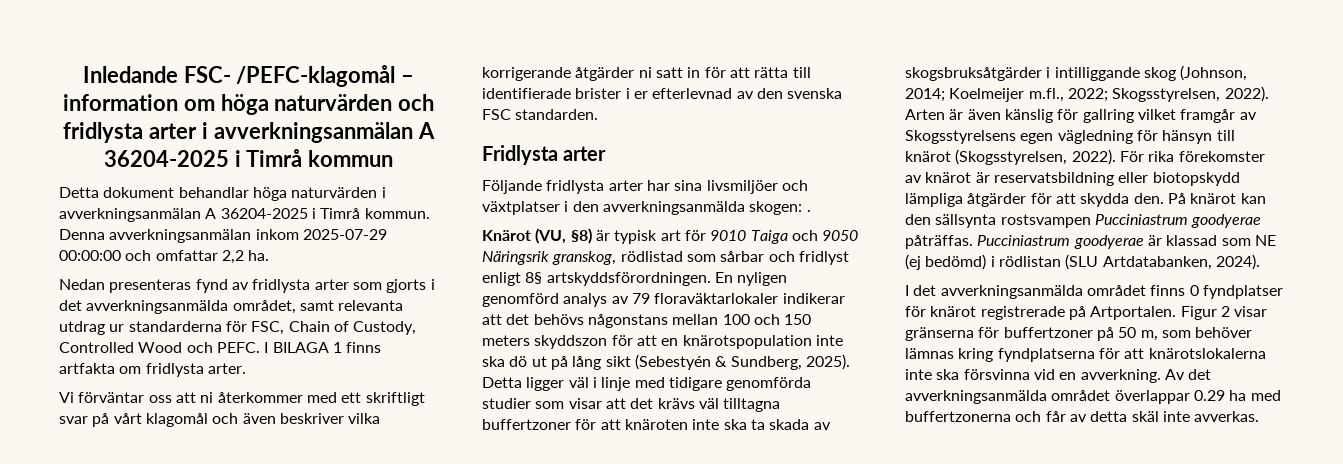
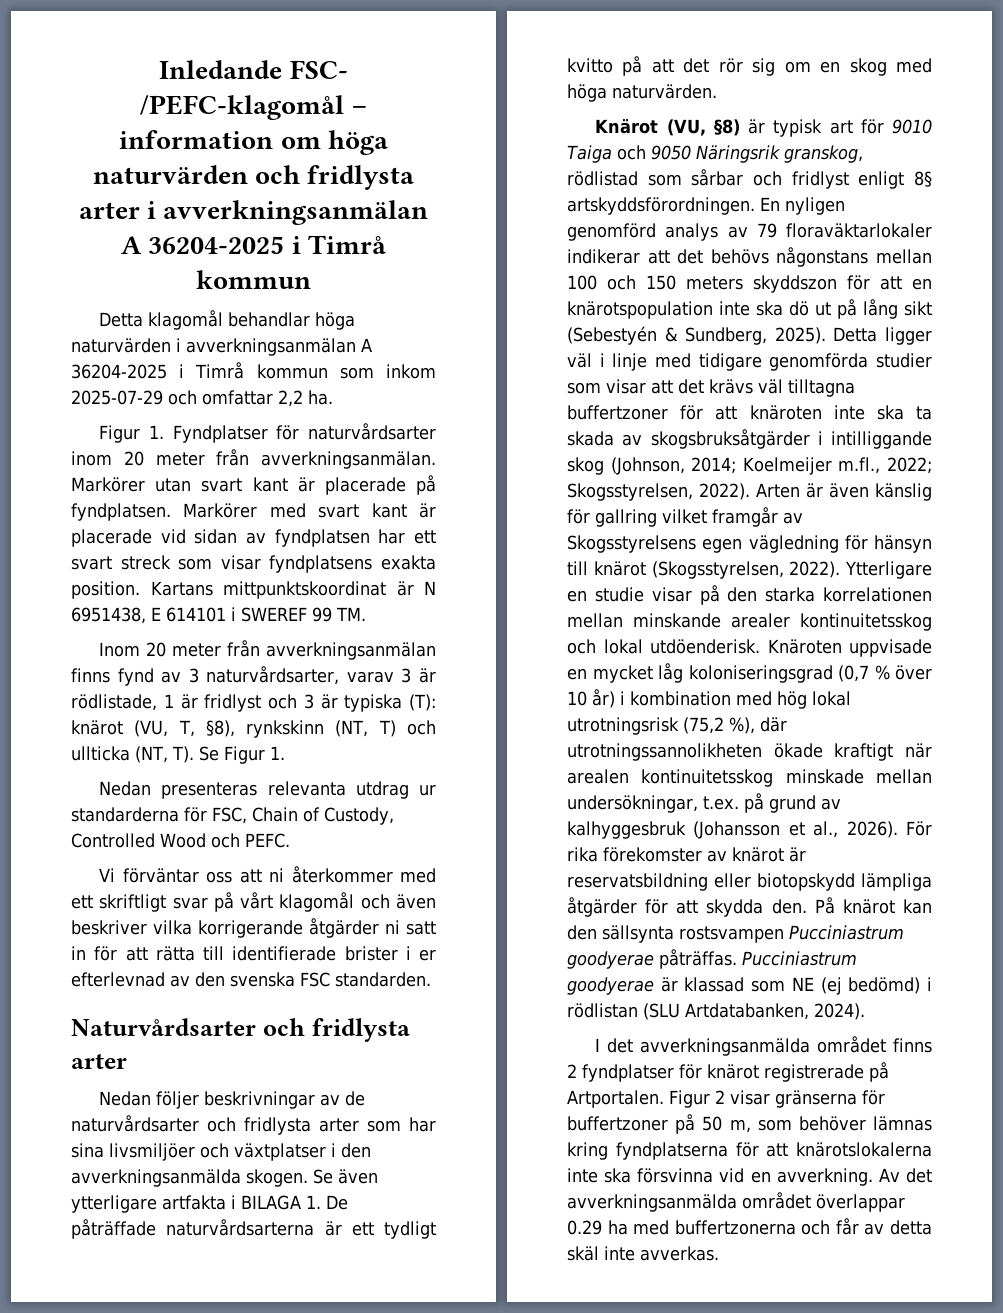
- Detta dokument behandlar höga naturvärden i avverkningsanmälan A 36204-2025 i Timrå kommun. Denna avverkningsanmälan inkom 2025-07-29 00:00:00 och omfattar 2,2 ha.
+ Detta klagomål behandlar höga naturvärden i avverkningsanmälan A 36204-2025 i Timrå kommun som inkom 2025-07-29 och omfattar 2,2 ha.
- Nedan presenteras fynd av fridlysta arter som gjorts i det avverkningsanmälda området, samt relevanta utdrag ur standarderna för FSC, Chain of Custody, Controlled Wood och PEFC. I BILAGA 1 finns artfakta om fridlysta arter.
+ Figur 1. Fyndplatser för naturvårdsarter inom 20 meter från avverkningsanmälan. Markörer utan svart kant är placerade på fyndplatsen. Markörer med svart kant är placerade vid sidan av fyndplatsen har ett svart streck som visar fyndplatsens exakta position. Kartans mittpunktskoordinat är N 6951438, E 614101 i SWEREF 99 TM.
+ Inom 20 meter från avverkningsanmälan finns fynd av 3 naturvårdsarter, varav 3 är rödlistade, 1 är fridlyst och 3 är typiska (T): knärot (VU, T, §8), rynkskinn (NT, T) och ullticka (NT, T). Se Figur 1.
+ Nedan presenteras relevanta utdrag ur standarderna för FSC, Chain of Custody, Controlled Wood och PEFC.
- Fridlysta arter
- Följande fridlysta arter har sina livsmiljöer och växtplatser i den avverkningsanmälda skogen: .
+ Naturvårdsarter och fridlysta arter
+ Nedan följer beskrivningar av de naturvårdsarter och fridlysta arter som har sina livsmiljöer och växtplatser i den avverkningsanmälda skogen. Se även ytterligare artfakta i BILAGA 1. De påträffade naturvårdsarterna är ett tydligt kvitto på att det rör sig om en skog med höga naturvärden.
+ Ytterligare en studie visar på den starka korrelationen mellan minskande arealer kontinuitetsskog och lokal utdöenderisk. Knäroten uppvisade en mycket låg koloniseringsgrad (0,7 % över 10 år) i kombination med hög lokal utrotningsrisk (75,2 %), där utrotningssannolikheten ökade kraftigt när arealen kontinuitetsskog minskade mellan undersökningar, t.ex. på grund av kalhyggesbruk (Johansson et al., 2026).
- I det avverkningsanmälda området finns 0 fyndplatser för knärot registrerade på Artportalen.
+ I det avverkningsanmälda området finns 2 fyndplatser för knärot registrerade på Artportalen.

